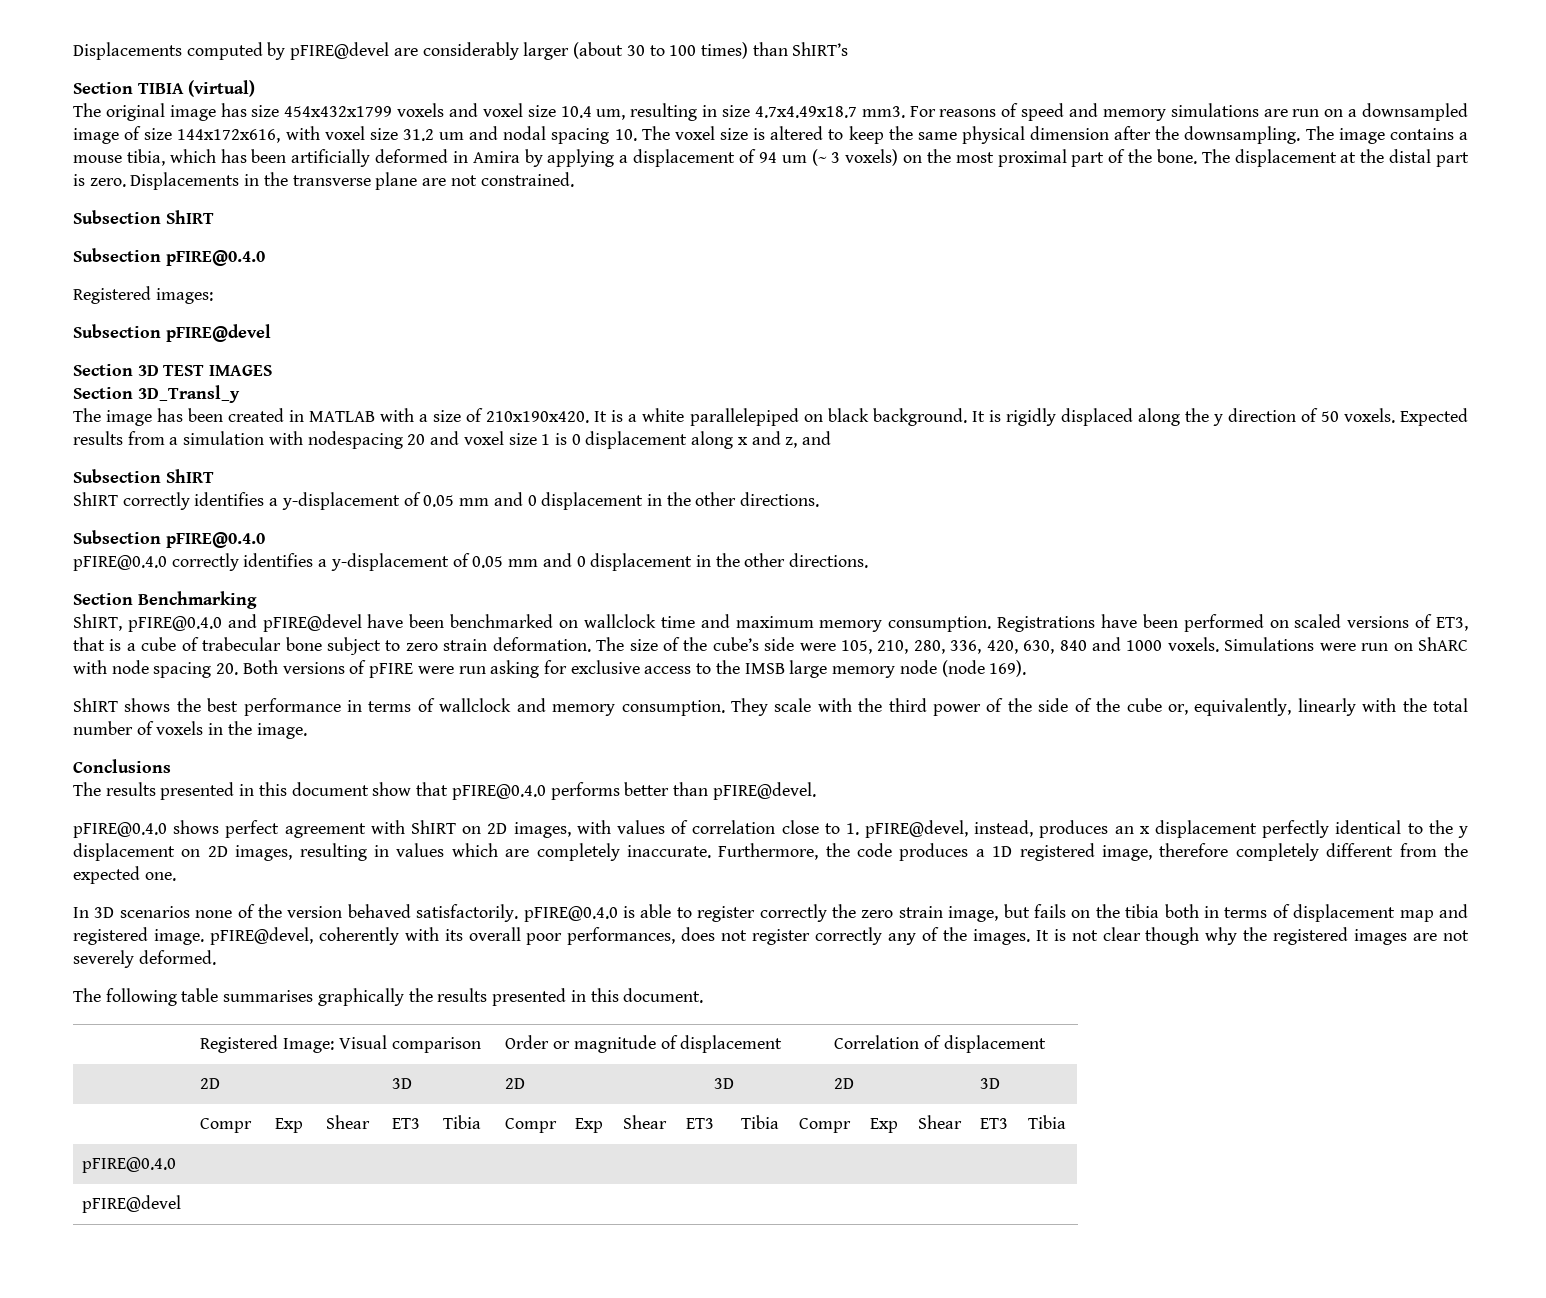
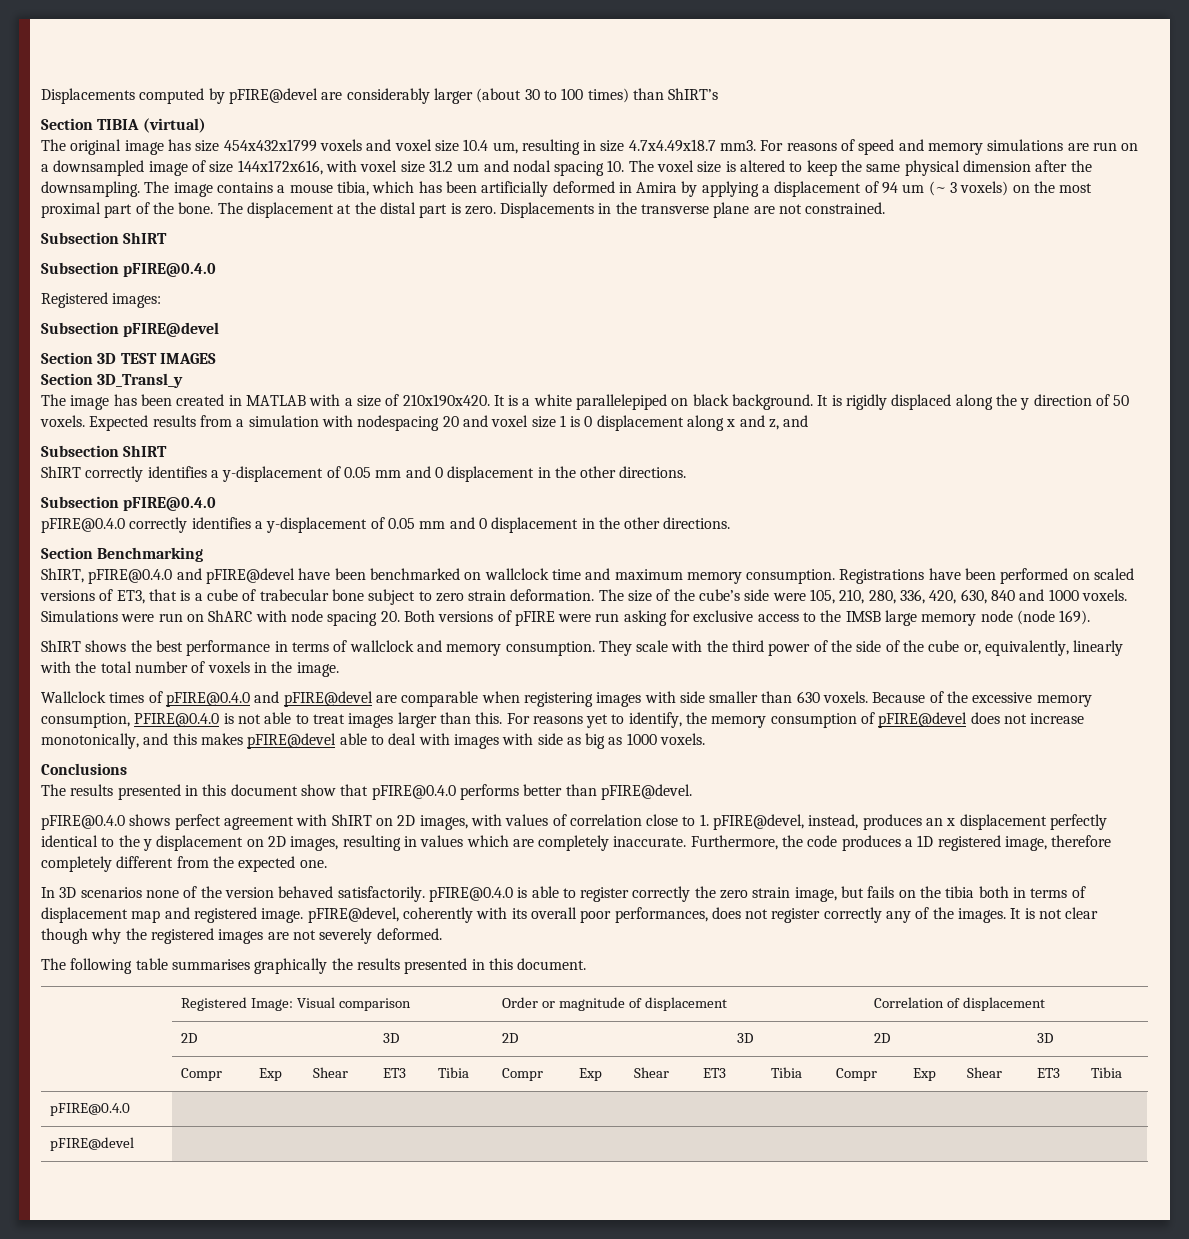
+ Wallclock times of pFIRE@0.4.0 and pFIRE@devel are comparable when registering images with side smaller than 630 voxels. Because of the excessive memory consumption, PFIRE@0.4.0 is not able to treat images larger than this. For reasons yet to identify, the memory consumption of pFIRE@devel does not increase monotonically, and this makes pFIRE@devel able to deal with images with side as big as 1000 voxels.

